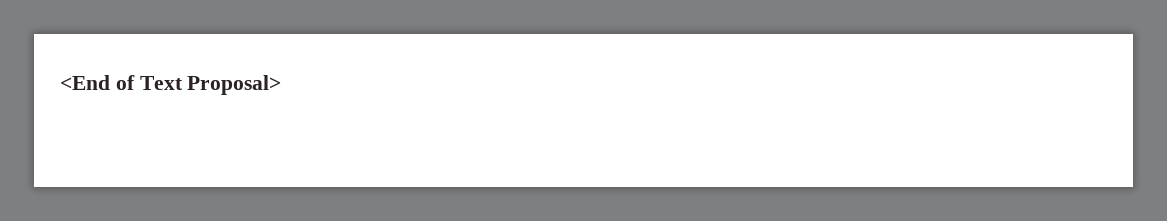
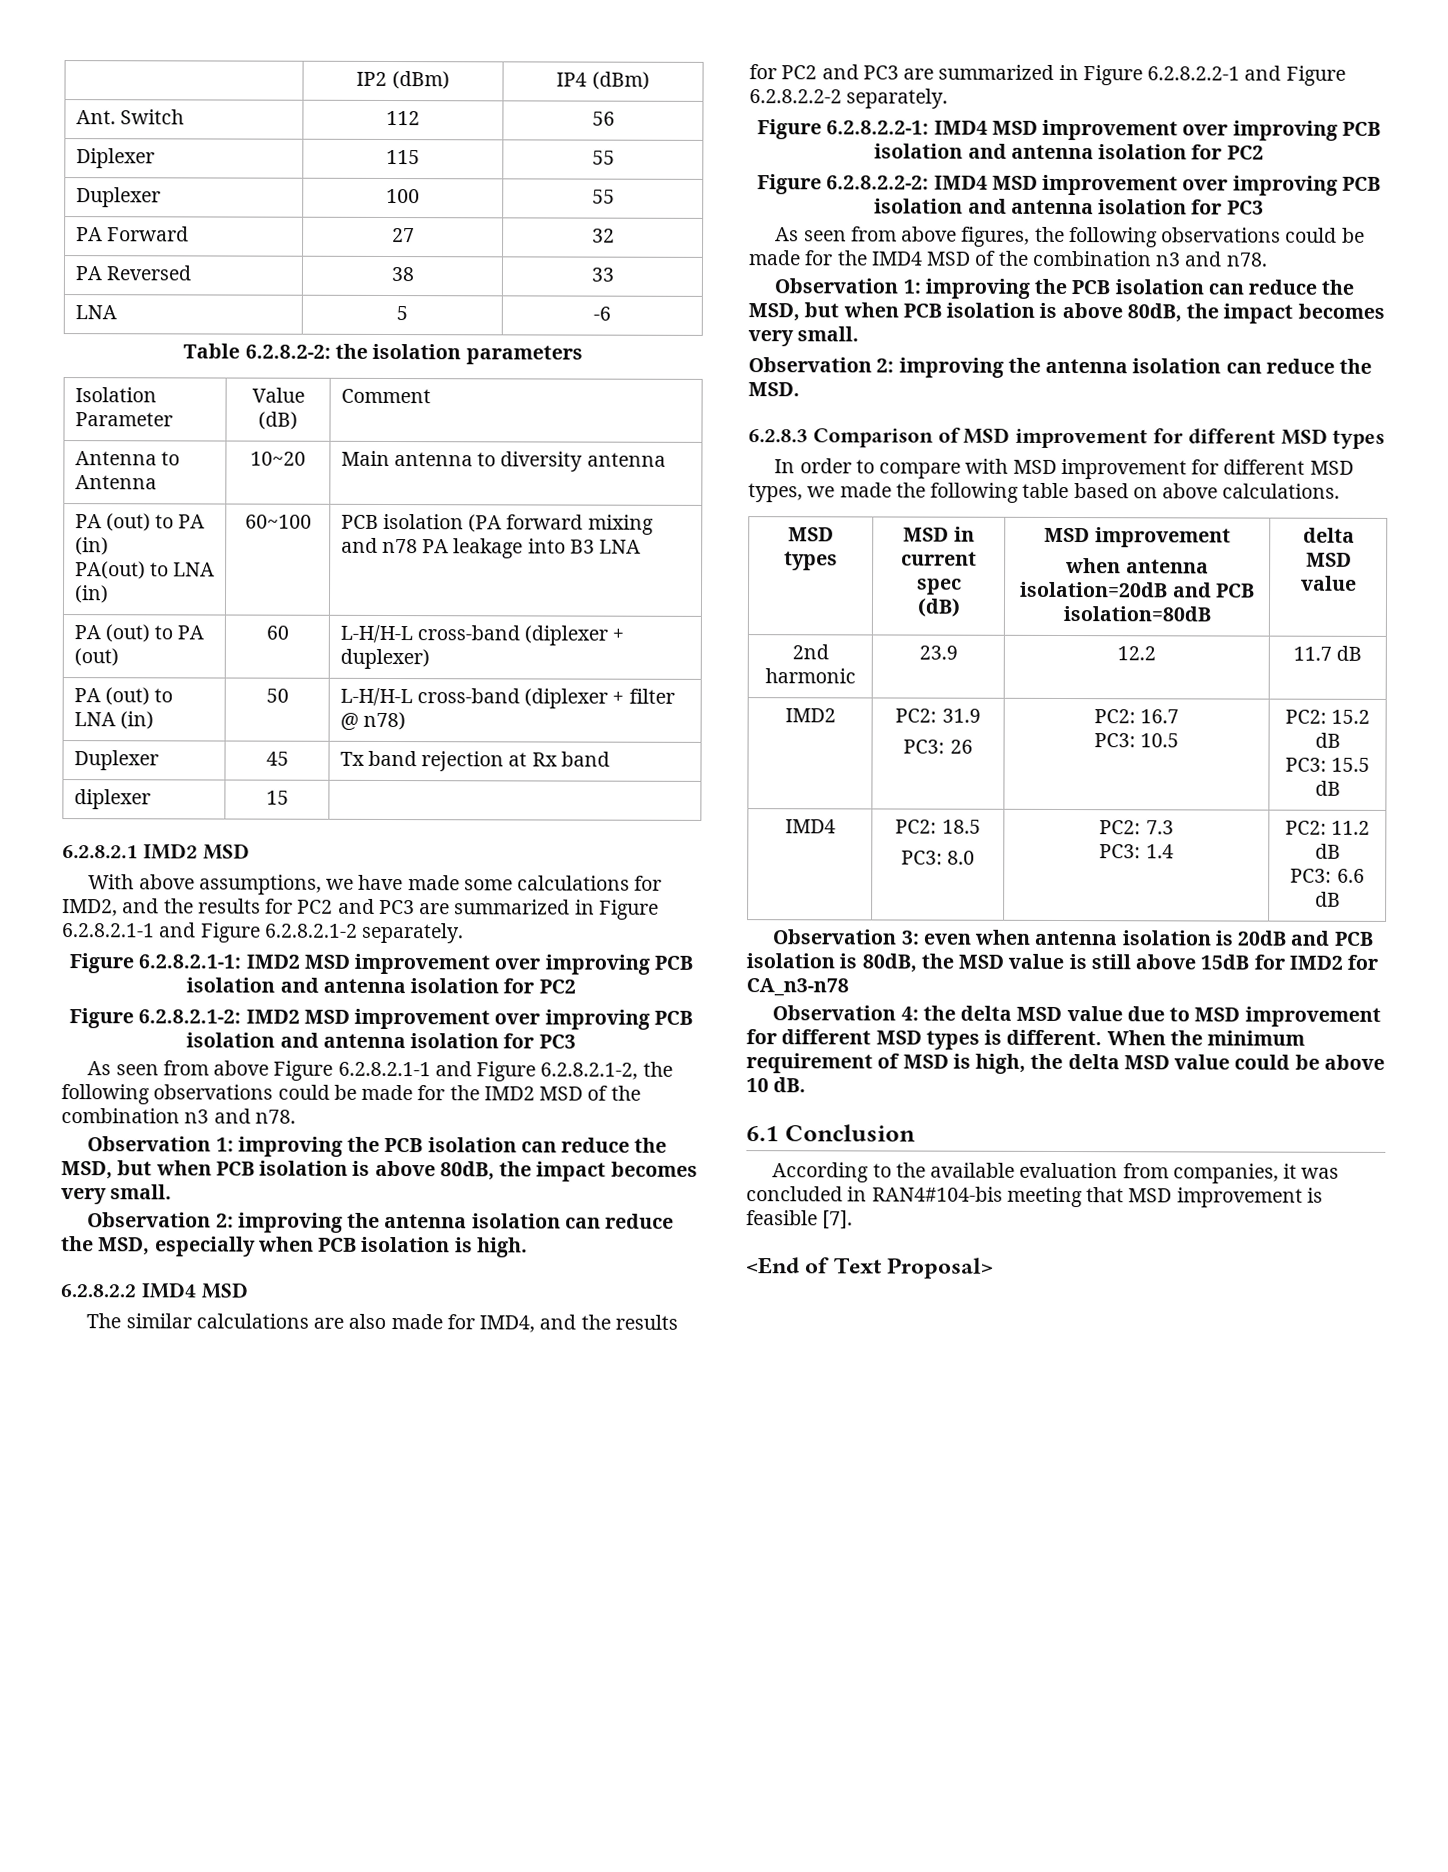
+ | IP2 (dBm) | IP4 (dBm)
+ Ant. Switch | 112 | 56
+ Diplexer | 115 | 55
+ Duplexer | 100 | 55
+ PA Forward | 27 | 32
+ PA Reversed | 38 | 33
+ LNA | 5 | -6
+ Table 6.2.8.2-2: the isolation parameters
+ Isolation Parameter | Value (dB) | Comment
+ Antenna to Antenna | 10~20 | Main antenna to diversity antenna
+ PA (out) to PA (in)
+ PA(out) to LNA (in) | 60~100 | PCB isolation (PA forward mixing and n78 PA leakage into B3 LNA
+ PA (out) to PA (out) | 60 | L-H/H-L cross-band (diplexer + duplexer)
+ PA (out) to LNA (in) | 50 | L-H/H-L cross-band (diplexer + filter @ n78)
+ Duplexer | 45 | Tx band rejection at Rx band
+ diplexer | 15 |
+ 6.2.8.2.1 IMD2 MSD
+ With above assumptions, we have made some calculations for IMD2, and the results for PC2 and PC3 are summarized in Figure 6.2.8.2.1-1 and Figure 6.2.8.2.1-2 separately.
+ Figure 6.2.8.2.1-1: IMD2 MSD improvement over improving PCB isolation and antenna isolation for PC2
+ Figure 6.2.8.2.1-2: IMD2 MSD improvement over improving PCB isolation and antenna isolation for PC3
+ As seen from above Figure 6.2.8.2.1-1 and Figure 6.2.8.2.1-2, the following observations could be made for the IMD2 MSD of the combination n3 and n78.
+ Observation 1: improving the PCB isolation can reduce the MSD, but when PCB isolation is above 80dB, the impact becomes very small.
+ Observation 2: improving the antenna isolation can reduce the MSD, especially when PCB isolation is high.
+ 6.2.8.2.2 IMD4 MSD
+ The similar calculations are also made for IMD4, and the results for PC2 and PC3 are summarized in Figure 6.2.8.2.2-1 and Figure 6.2.8.2.2-2 separately.
+ Figure 6.2.8.2.2-1: IMD4 MSD improvement over improving PCB isolation and antenna isolation for PC2
+ Figure 6.2.8.2.2-2: IMD4 MSD improvement over improving PCB isolation and antenna isolation for PC3
+ As seen from above figures, the following observations could be made for the IMD4 MSD of the combination n3 and n78.
+ Observation 1: improving the PCB isolation can reduce the MSD, but when PCB isolation is above 80dB, the impact becomes very small.
+ Observation 2: improving the antenna isolation can reduce the MSD.
+ 6.2.8.3 Comparison of MSD improvement for different MSD types
+ In order to compare with MSD improvement for different MSD types, we made the following table based on above calculations.
+ MSD types | MSD in current spec
+ (dB) | MSD improvement
+ when antenna isolation=20dB and PCB isolation=80dB | delta MSD value
+ 2nd harmonic | 23.9 | 12.2 | 11.7 dB
+ IMD2 | PC2: 31.9
+ PC3: 26 | PC2: 16.7
+ PC3: 10.5 | PC2: 15.2 dB
+ PC3: 15.5 dB
+ IMD4 | PC2: 18.5
+ PC3: 8.0 | PC2: 7.3
+ PC3: 1.4 | PC2: 11.2 dB
+ PC3: 6.6 dB
+ Observation 3: even when antenna isolation is 20dB and PCB isolation is 80dB, the MSD value is still above 15dB for IMD2 for CA_n3-n78
+ Observation 4: the delta MSD value due to MSD improvement for different MSD types is different. When the minimum requirement of MSD is high, the delta MSD value could be above 10 dB.
+ 6.1 Conclusion
+ According to the available evaluation from companies, it was concluded in RAN4#104-bis meeting that MSD improvement is feasible [7].

